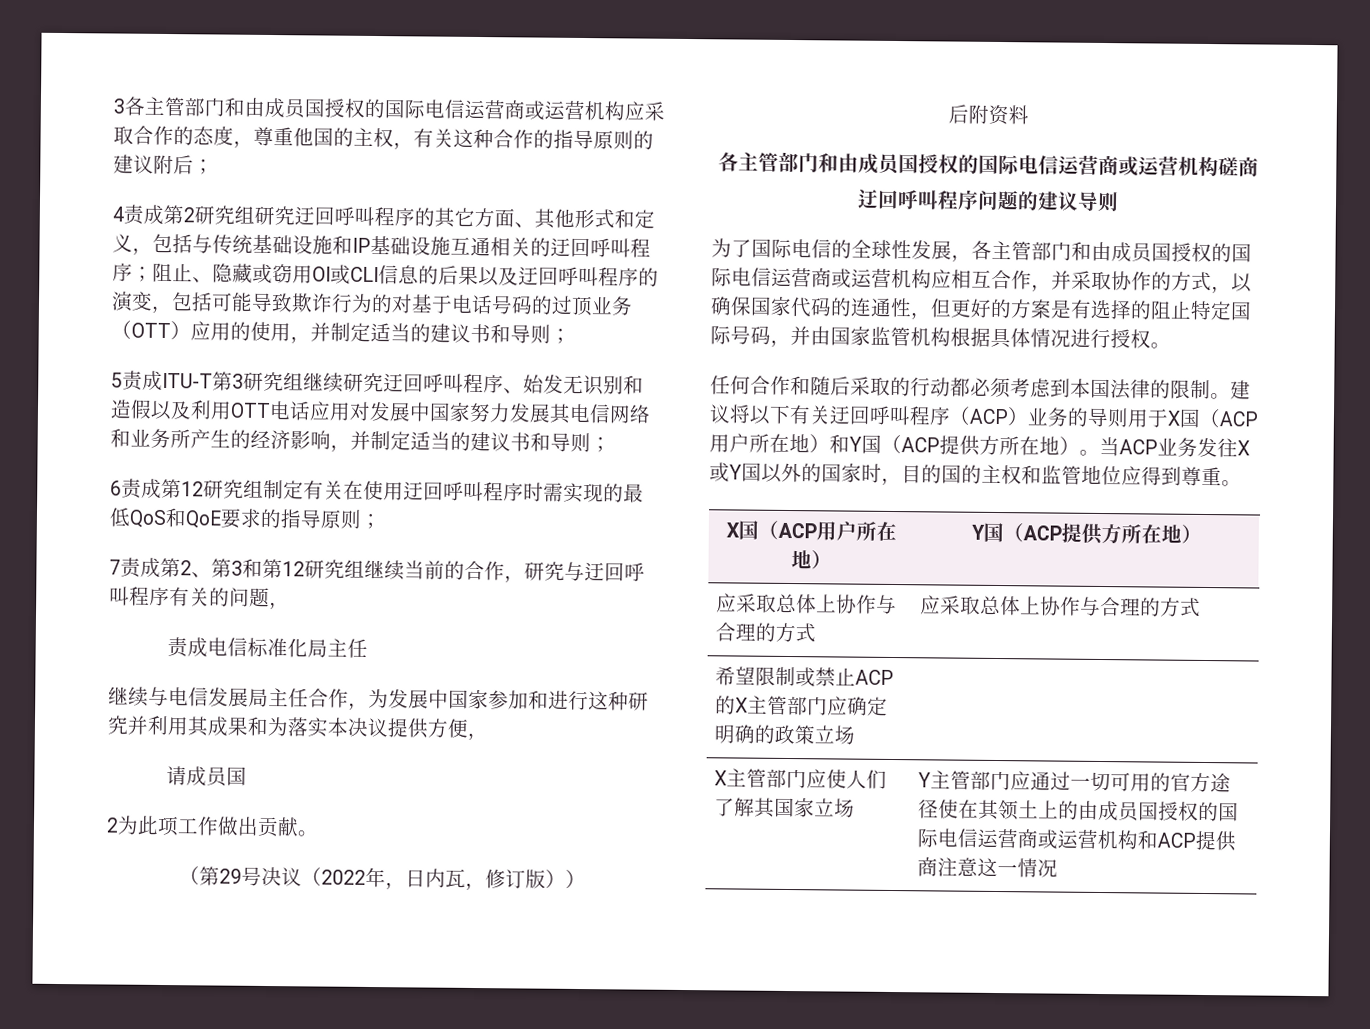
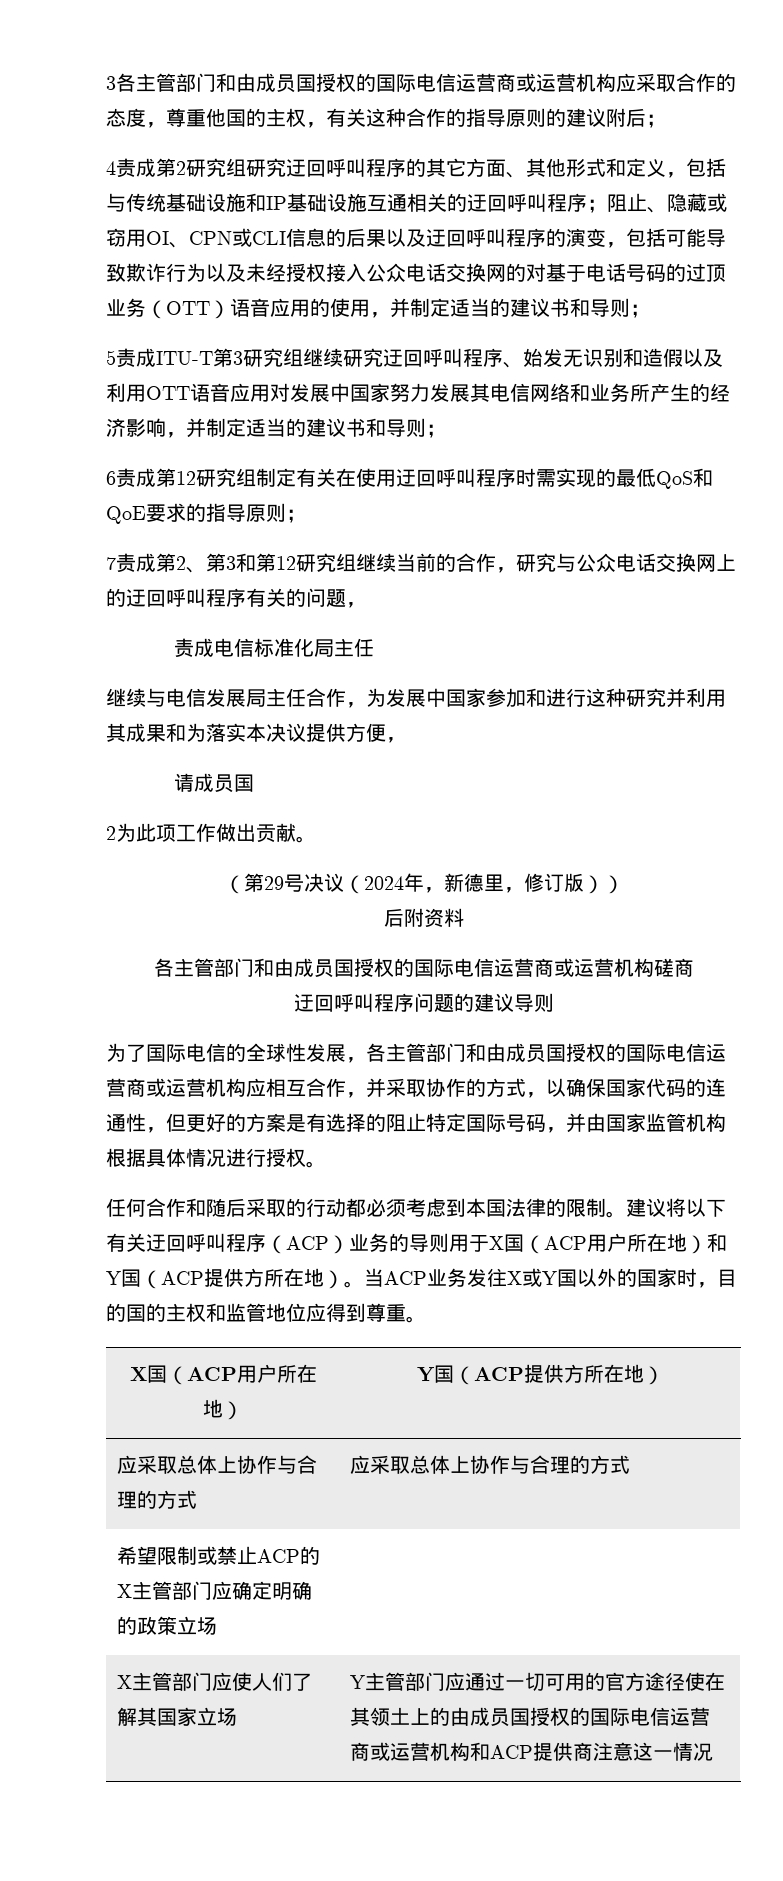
- 阻止、隐藏或窃用OI或CLI信息的后果以及迂回呼叫程序的演变，包括可能导致欺诈行为的对基于电话号码的过顶业务（OTT）应用的使用，并制定适当的建议书和导则；
+ 阻止、隐藏或窃用OI、CPN或CLI信息的后果以及迂回呼叫程序的演变，包括可能导致欺诈行为以及未经授权接入公众电话交换网的对基于电话号码的过顶业务（OTT）语音应用的使用，并制定适当的建议书和导则；
- 5责成ITU-T第3研究组继续研究迂回呼叫程序、始发无识别和造假以及利用OTT电话应用对发展中国家努力发展其电信网络和业务所产生的经济影响，并制定适当的建议书和导则；
+ 5责成ITU-T第3研究组继续研究迂回呼叫程序、始发无识别和造假以及利用OTT语音应用对发展中国家努力发展其电信网络和业务所产生的经济影响，并制定适当的建议书和导则；
- 7责成第2、第3和第12研究组继续当前的合作，研究与迂回呼叫程序有关的问题，
+ 7责成第2、第3和第12研究组继续当前的合作，研究与公众电话交换网上的迂回呼叫程序有关的问题，
- （第29号决议（2022年，日内瓦，修订版））
+ （第29号决议（2024年，新德里，修订版））

